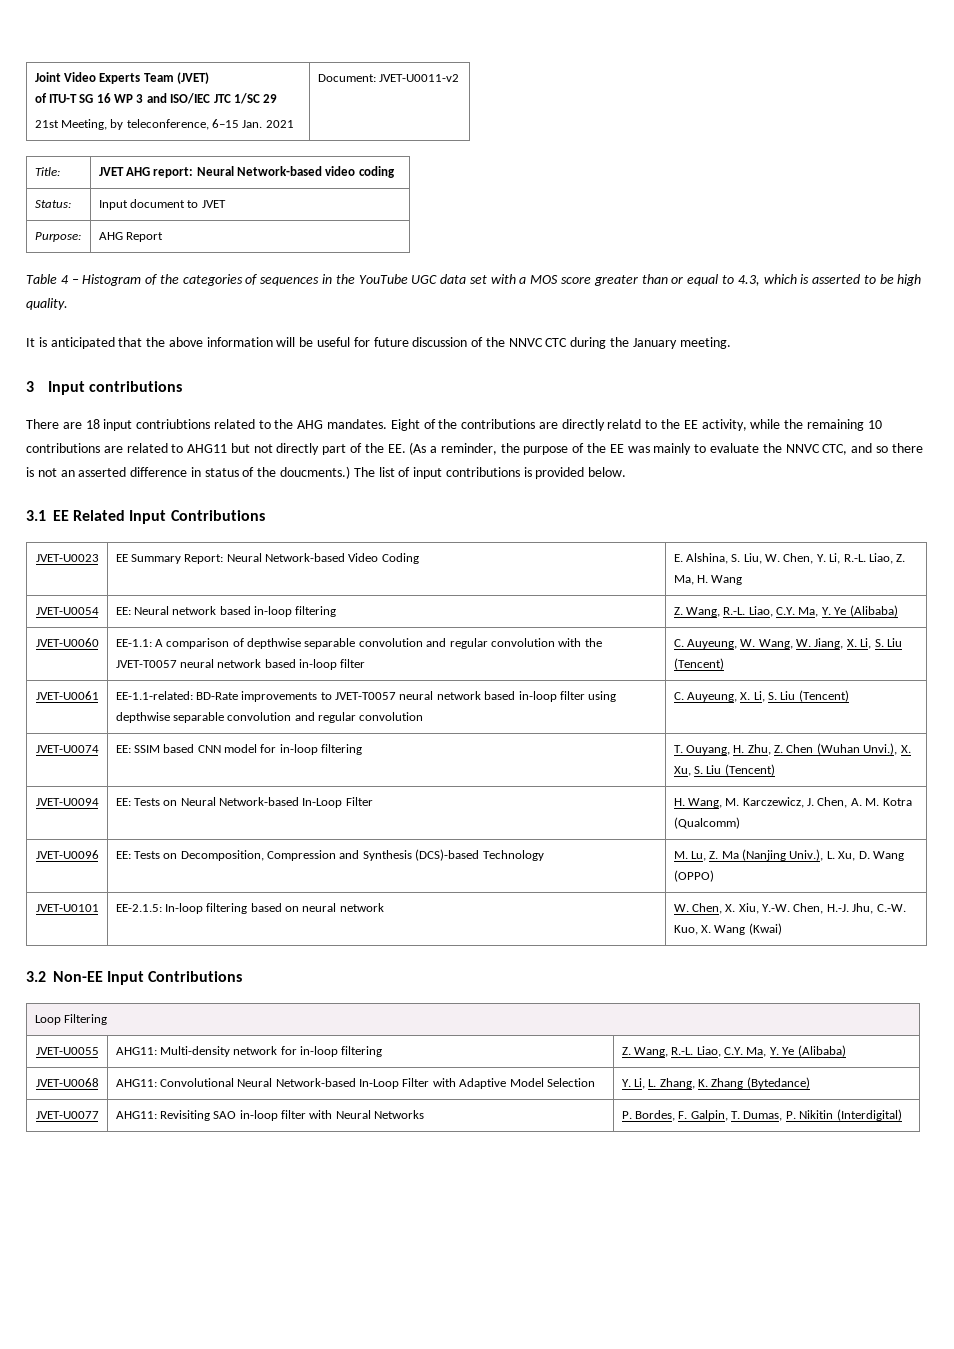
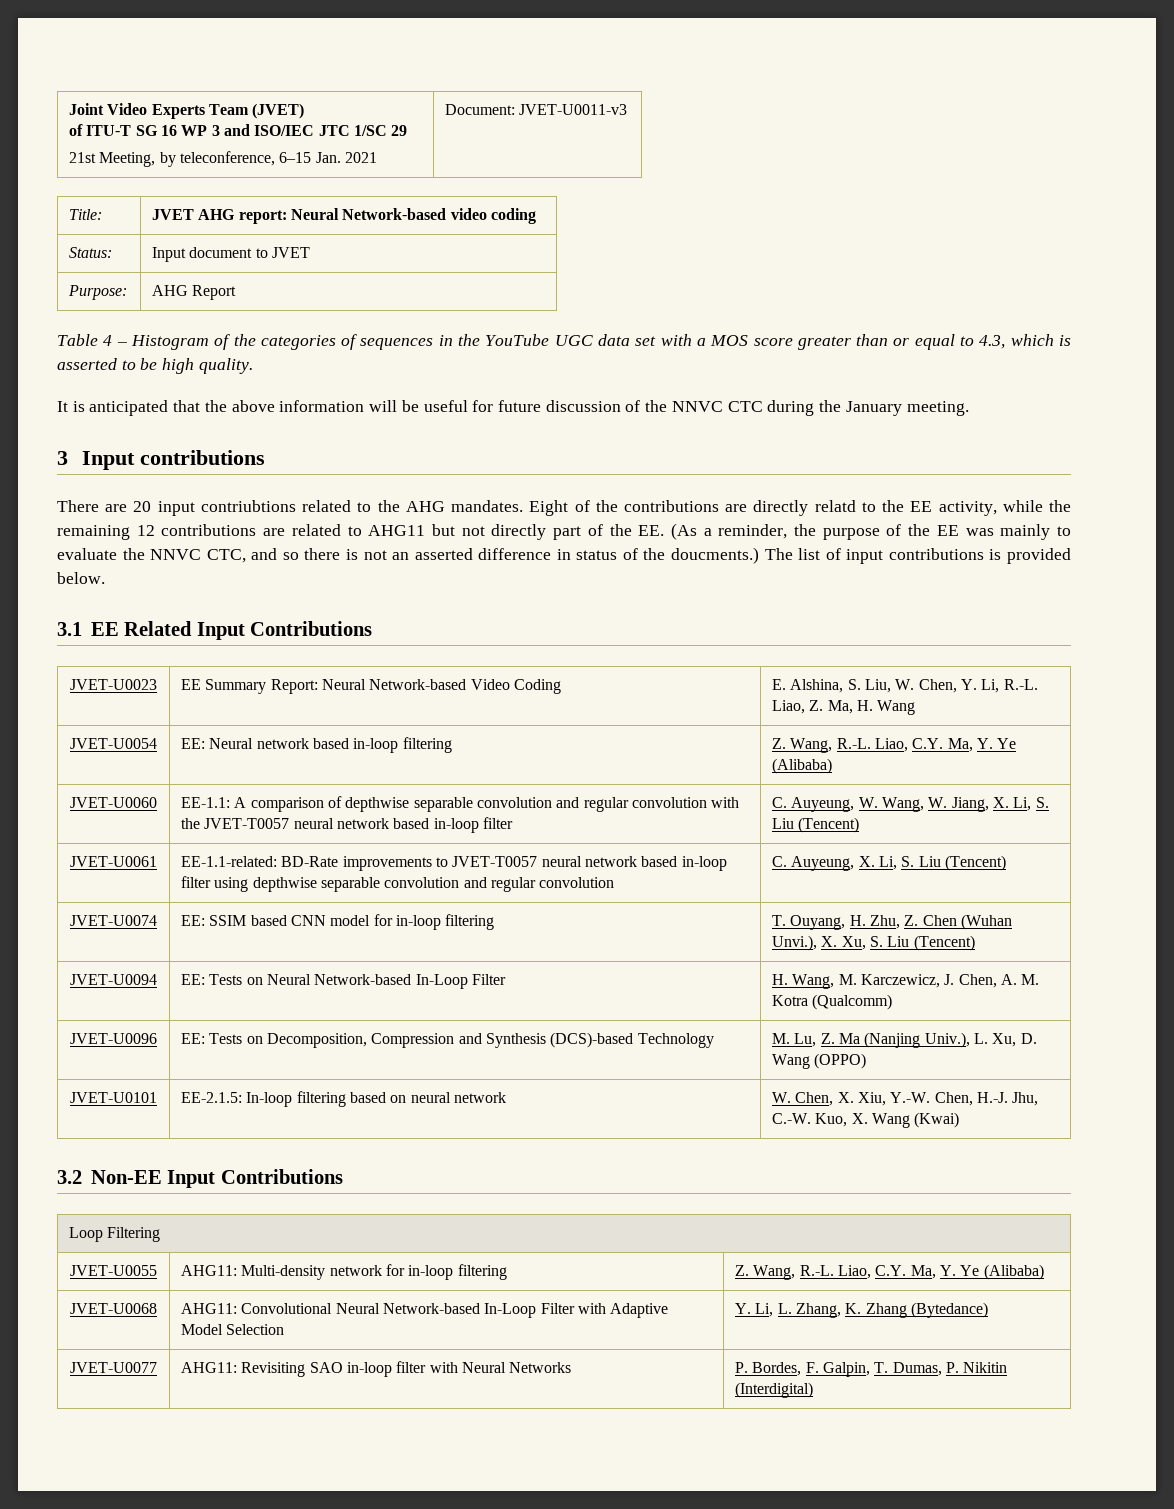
  Joint Video Experts Team (JVET)
  of ITU-T SG 16 WP 3 and ISO/IEC JTC 1/SC 29
- 21st Meeting, by teleconference, 6–15 Jan. 2021 | Document: JVET-U0011-v2
+ 21st Meeting, by teleconference, 6–15 Jan. 2021 | Document: JVET-U0011-v3
- There are 18 input contriubtions related to the AHG mandates.
+ There are 20 input contriubtions related to the AHG mandates.
- Eight of the contributions are directly relatd to the EE activity, while the remaining 10 contributions are related to AHG11 but not directly part of the EE. (As a reminder, the purpose of the EE was mainly to evaluate the NNVC CTC, and so there is not an asserted difference in status of the doucments.)
+ Eight of the contributions are directly relatd to the EE activity, while the remaining 12 contributions are related to AHG11 but not directly part of the EE. (As a reminder, the purpose of the EE was mainly to evaluate the NNVC CTC, and so there is not an asserted difference in status of the doucments.)

